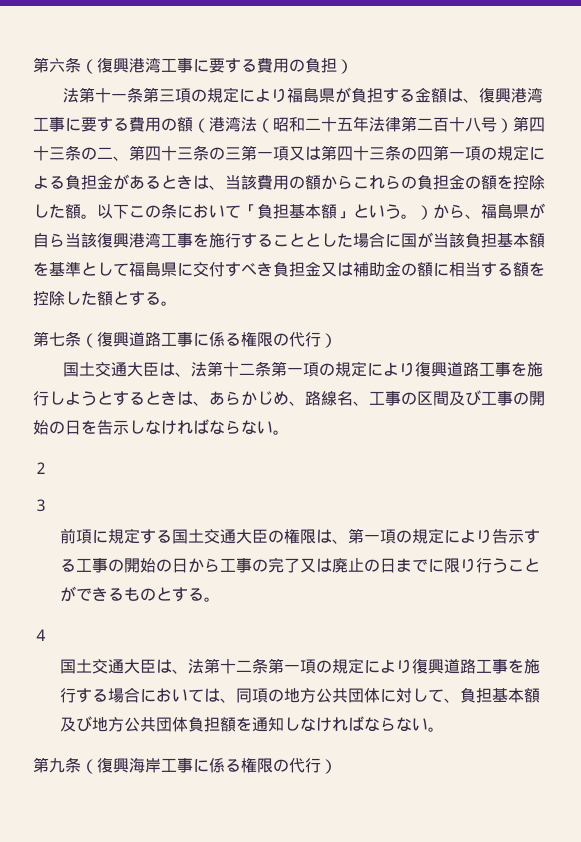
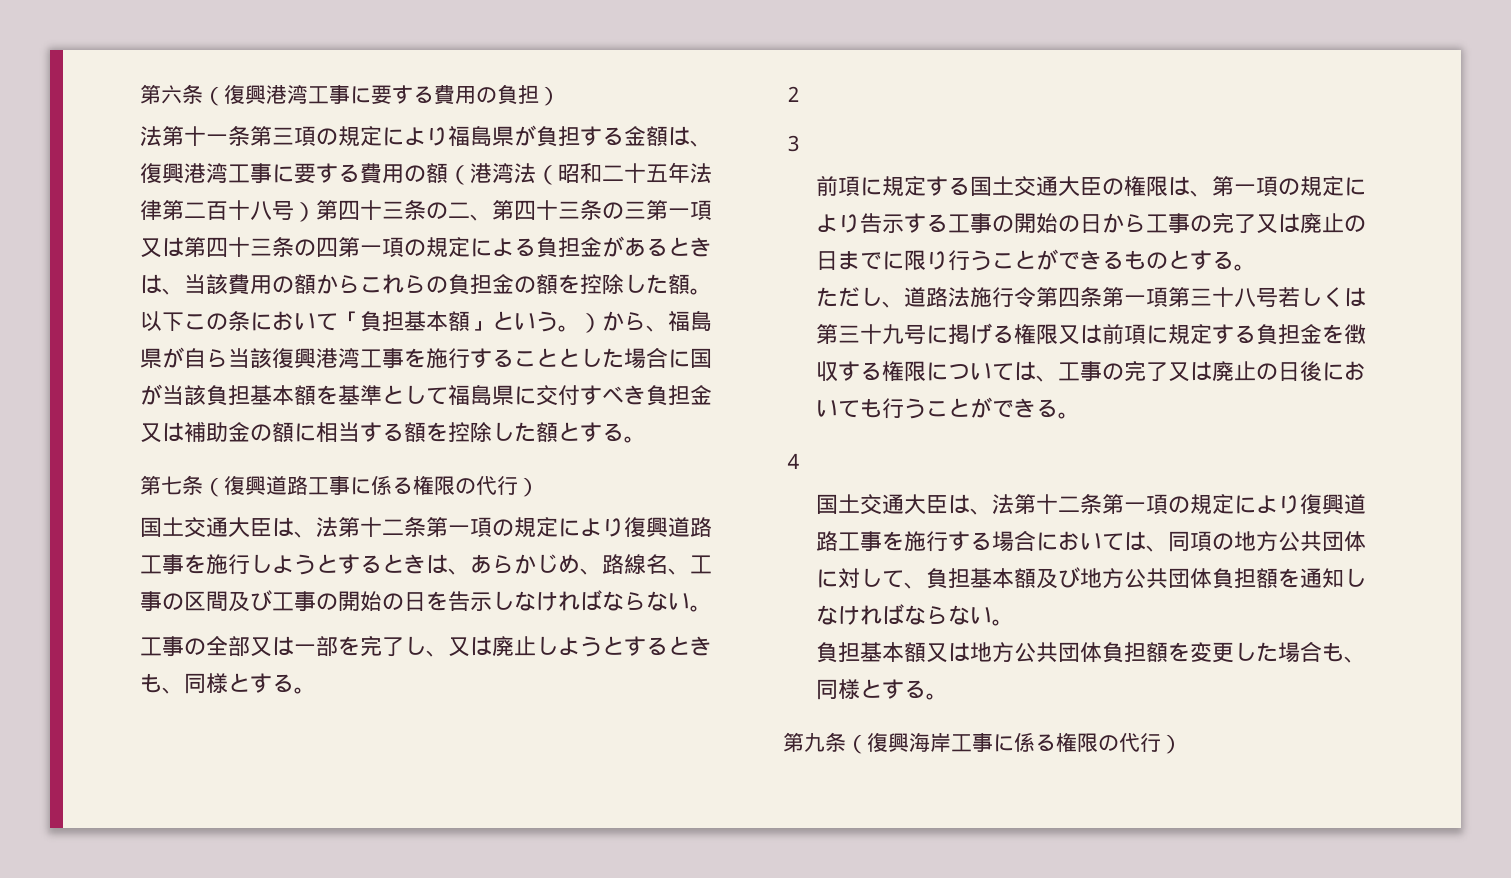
+ 工事の全部又は一部を完了し、又は廃止しようとするときも、同様とする。
+ ただし、道路法施行令第四条第一項第三十八号若しくは第三十九号に掲げる権限又は前項に規定する負担金を徴収する権限については、工事の完了又は廃止の日後においても行うことができる。
+ 負担基本額又は地方公共団体負担額を変更した場合も、同様とする。

